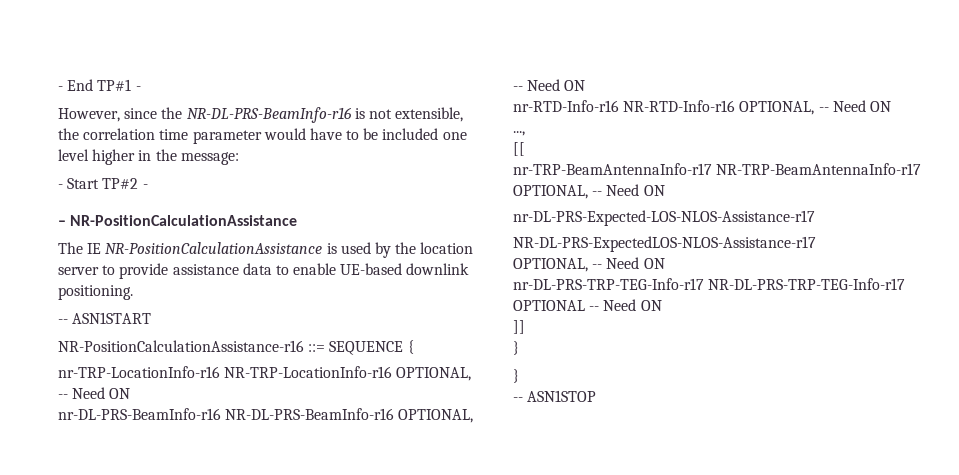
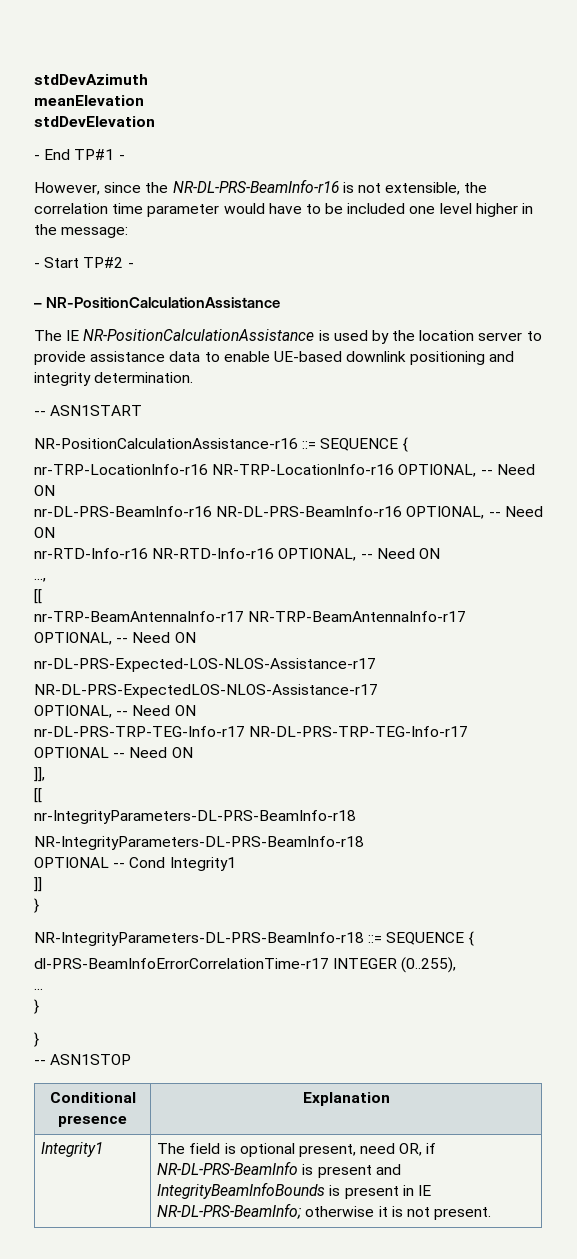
+ stdDevAzimuth
+ meanElevation
+ stdDevElevation
- The IE NR-PositionCalculationAssistance is used by the location server to provide assistance data to enable UE-based downlink positioning.
+ The IE NR-PositionCalculationAssistance is used by the location server to provide assistance data to enable UE-based downlink positioning and integrity determination.
+ ]],
+ [[
+ nr-IntegrityParameters-DL-PRS-BeamInfo-r18
+ NR-IntegrityParameters-DL-PRS-BeamInfo-r18
+ OPTIONAL -- Cond Integrity1
  ]]
+ }
+ NR-IntegrityParameters-DL-PRS-BeamInfo-r18 ::= SEQUENCE {
+ dl-PRS-BeamInfoErrorCorrelationTime-r17 INTEGER (0..255),
+ ...
  }
  }
  -- ASN1STOP
+ Conditional presence | Explanation
+ Integrity1 | The field is optional present, need OR, if NR-DL-PRS-BeamInfo is present and IntegrityBeamInfoBounds is present in IE NR-DL-PRS-BeamInfo; otherwise it is not present.

